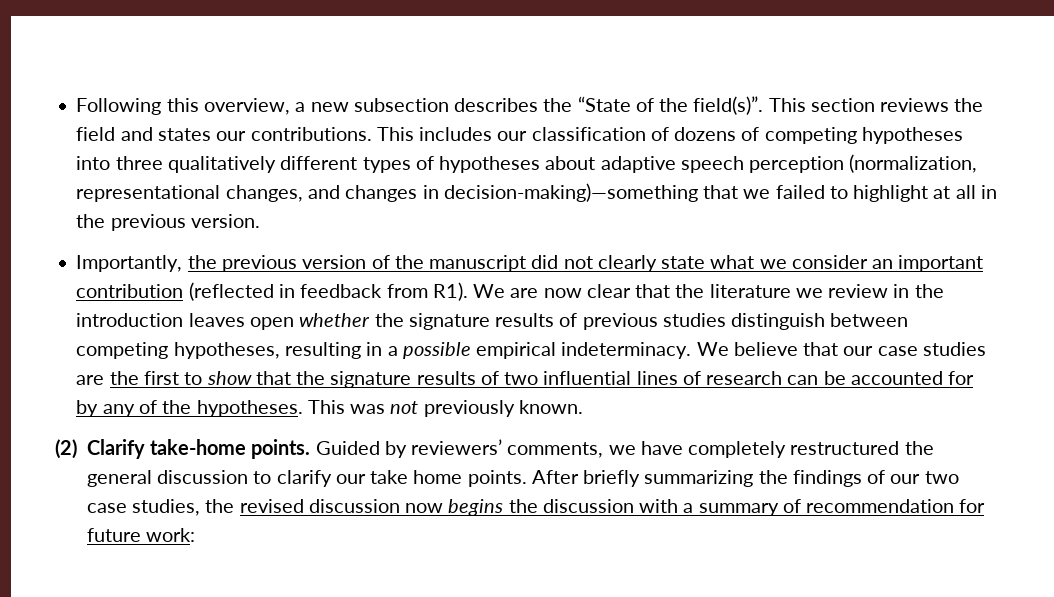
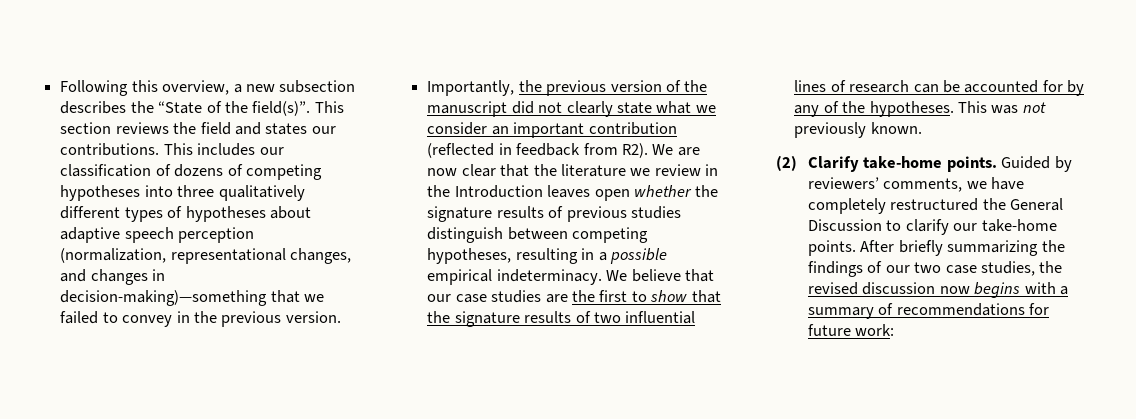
- This includes our classification of dozens of competing hypotheses into three qualitatively different types of hypotheses about adaptive speech perception (normalization, representational changes, and changes in decision-making)—something that we failed to highlight at all in the previous version.
+ This includes our classification of dozens of competing hypotheses into three qualitatively different types of hypotheses about adaptive speech perception (normalization, representational changes, and changes in decision-making)—something that we failed to convey in the previous version.
- Importantly, the previous version of the manuscript did not clearly state what we consider an important contribution (reflected in feedback from R1). We are now clear that the literature we review in the introduction leaves open whether the signature results of previous studies distinguish between competing hypotheses, resulting in a possible empirical indeterminacy.
+ Importantly, the previous version of the manuscript did not clearly state what we consider an important contribution (reflected in feedback from R2). We are now clear that the literature we review in the Introduction leaves open whether the signature results of previous studies distinguish between competing hypotheses, resulting in a possible empirical indeterminacy.
- Guided by reviewers’ comments, we have completely restructured the general discussion to clarify our take home points.
+ Guided by reviewers’ comments, we have completely restructured the General Discussion to clarify our take-home points.
- After briefly summarizing the findings of our two case studies, the revised discussion now begins the discussion with a summary of recommendation for future work:
+ After briefly summarizing the findings of our two case studies, the revised discussion now begins with a summary of recommendations for future work:

